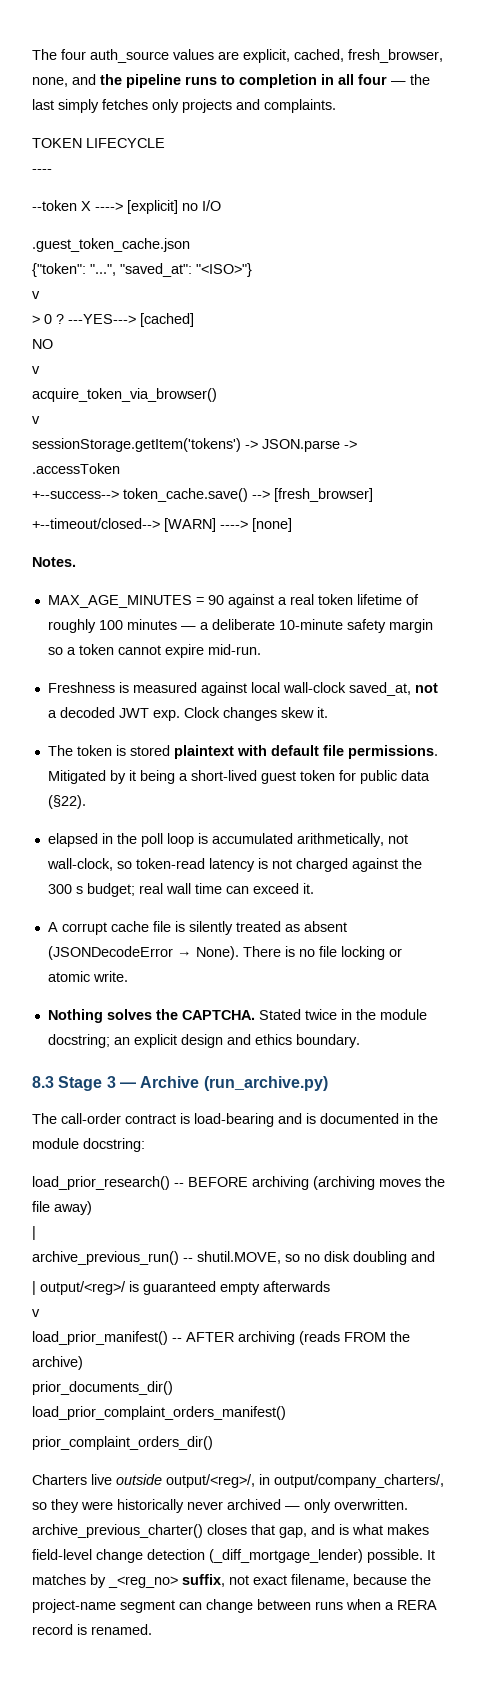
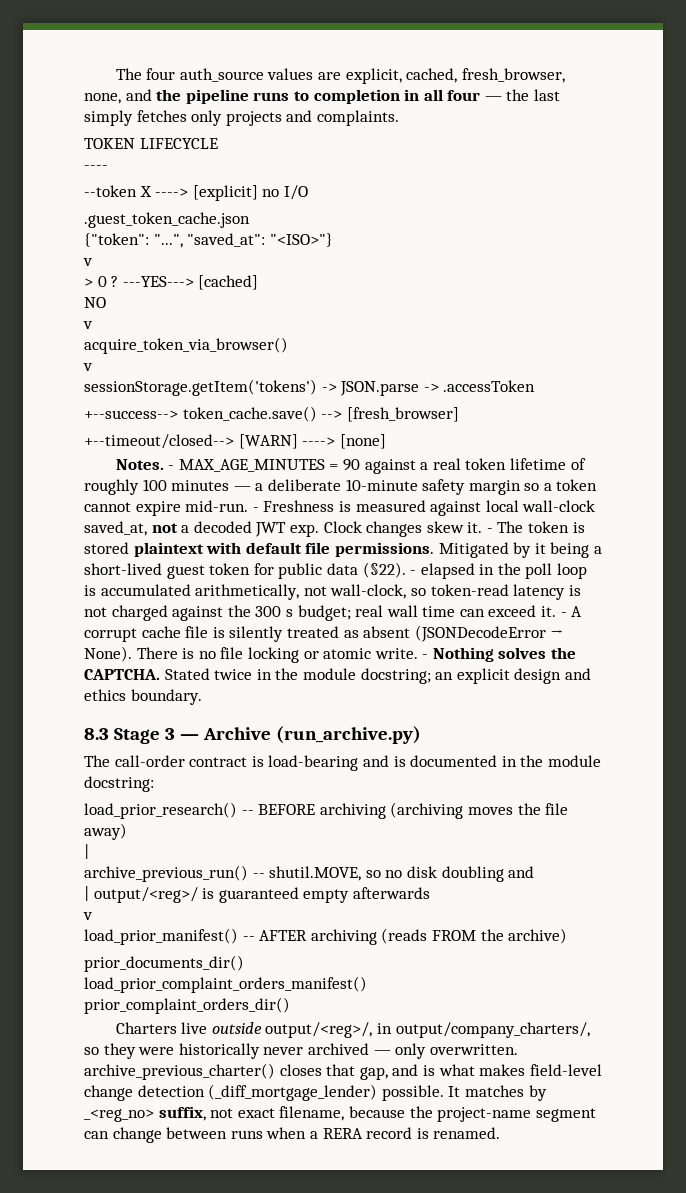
- Notes.
- MAX_AGE_MINUTES = 90 against a real token lifetime of roughly 100 minutes — a deliberate 10-minute safety margin so a token cannot expire mid-run.
- Freshness is measured against local wall-clock saved_at, not a decoded JWT exp.
+ Notes. - MAX_AGE_MINUTES = 90 against a real token lifetime of roughly 100 minutes — a deliberate 10-minute safety margin so a token cannot expire mid-run. - Freshness is measured against local wall-clock saved_at, not a decoded JWT exp.
- Clock changes skew it.
- The token is stored plaintext with default file permissions.
+ Clock changes skew it. - The token is stored plaintext with default file permissions.
- Mitigated by it being a short-lived guest token for public data (§22).
- elapsed in the poll loop is accumulated arithmetically, not wall-clock, so token-read latency is not charged against the 300 s budget; real wall time can exceed it.
- A corrupt cache file is silently treated as absent (JSONDecodeError → None).
+ Mitigated by it being a short-lived guest token for public data (§22). - elapsed in the poll loop is accumulated arithmetically, not wall-clock, so token-read latency is not charged against the 300 s budget; real wall time can exceed it. - A corrupt cache file is silently treated as absent (JSONDecodeError → None).
- There is no file locking or atomic write.
- Nothing solves the CAPTCHA.
+ There is no file locking or atomic write. - Nothing solves the CAPTCHA.

